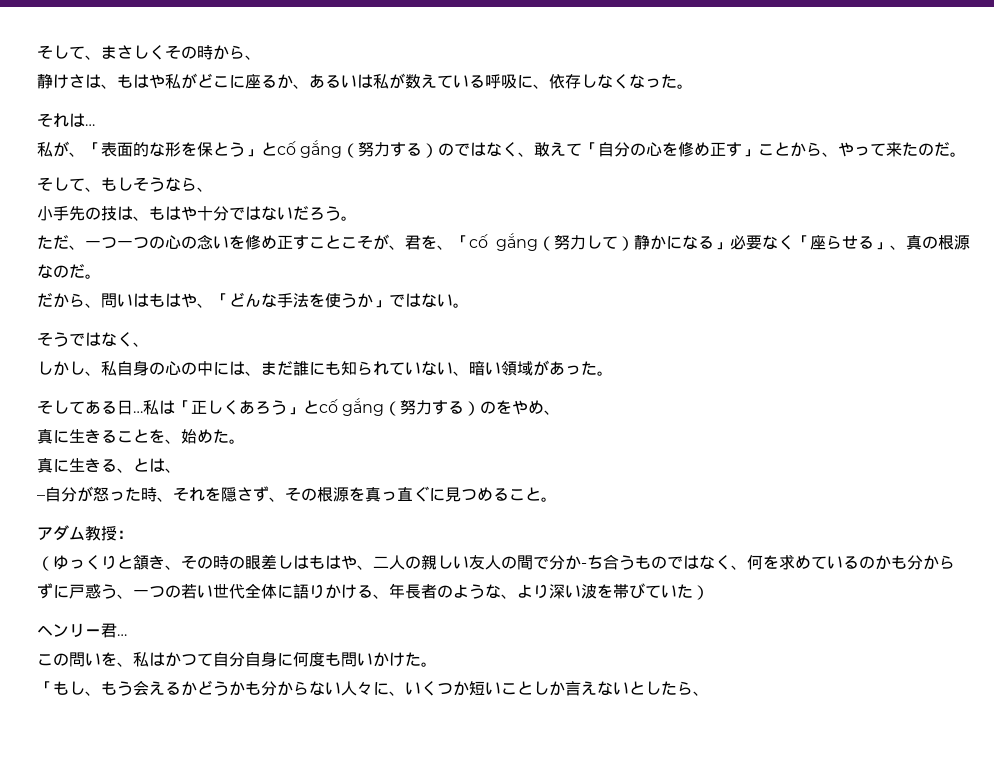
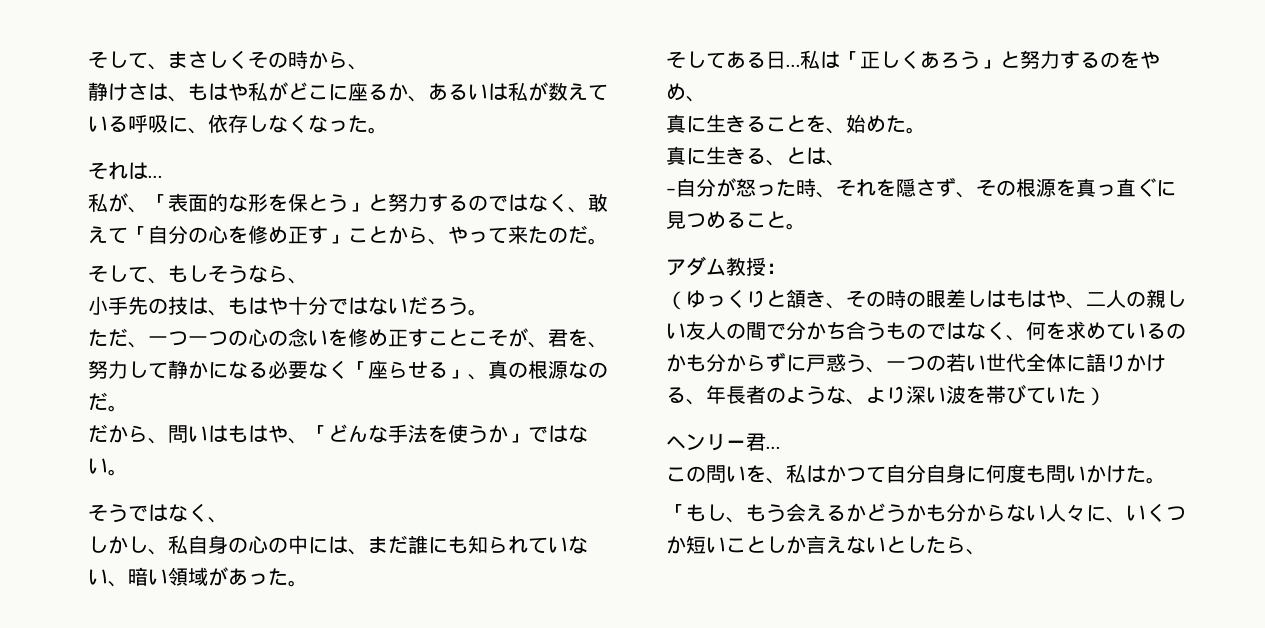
- 私が、「表面的な形を保とう」とcố gắng（努力する）のではなく、敢えて「自分の心を修め正す」ことから、やって来たのだ。
+ 私が、「表面的な形を保とう」と努力するのではなく、敢えて「自分の心を修め正す」ことから、やって来たのだ。
- ただ、一つ一つの心の念いを修め正すことこそが、君を、「cố gắng（努力して）静かになる」必要なく「座らせる」、真の根源なのだ。
+ ただ、一つ一つの心の念いを修め正すことこそが、君を、努力して静かになる必要なく「座らせる」、真の根源なのだ。
- 私は「正しくあろう」とcố gắng（努力する）のをやめ、
+ 私は「正しくあろう」と努力するのをやめ、
- （ゆっくりと頷き、その時の眼差しはもはや、二人の親しい友人の間で分か-ち合うものではなく、何を求めているのかも分からずに戸惑う、一つの若い世代全体に語りかける、年長者のような、より深い波を帯びていた）
+ （ゆっくりと頷き、その時の眼差しはもはや、二人の親しい友人の間で分かち合うものではなく、何を求めているのかも分からずに戸惑う、一つの若い世代全体に語りかける、年長者のような、より深い波を帯びていた）

